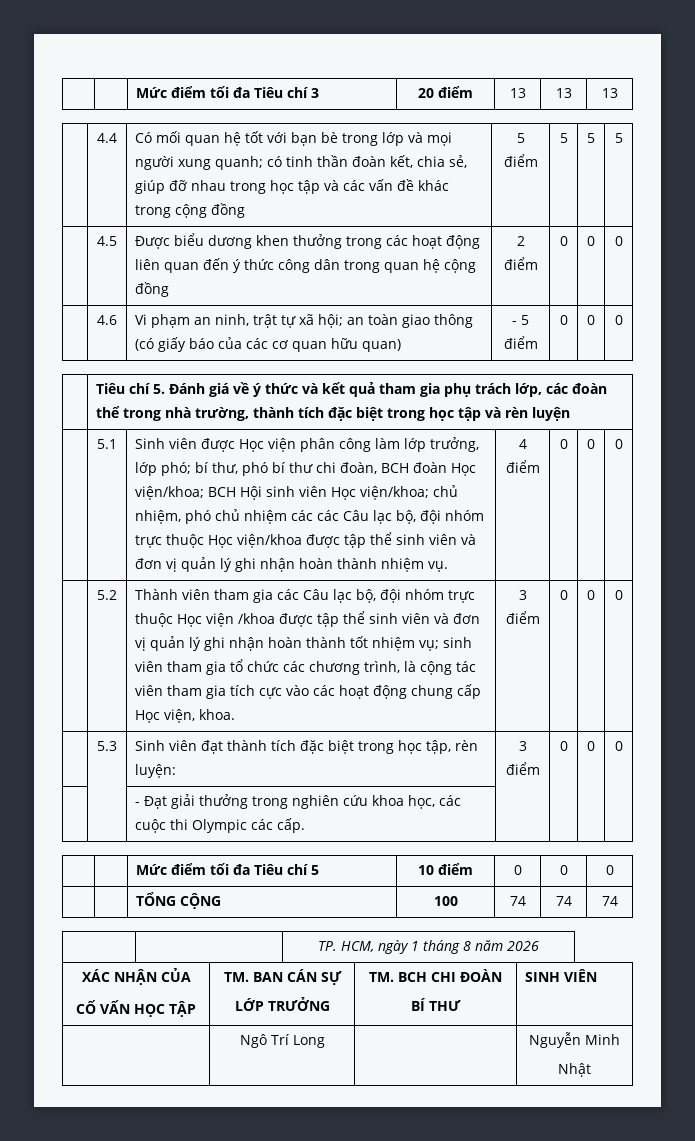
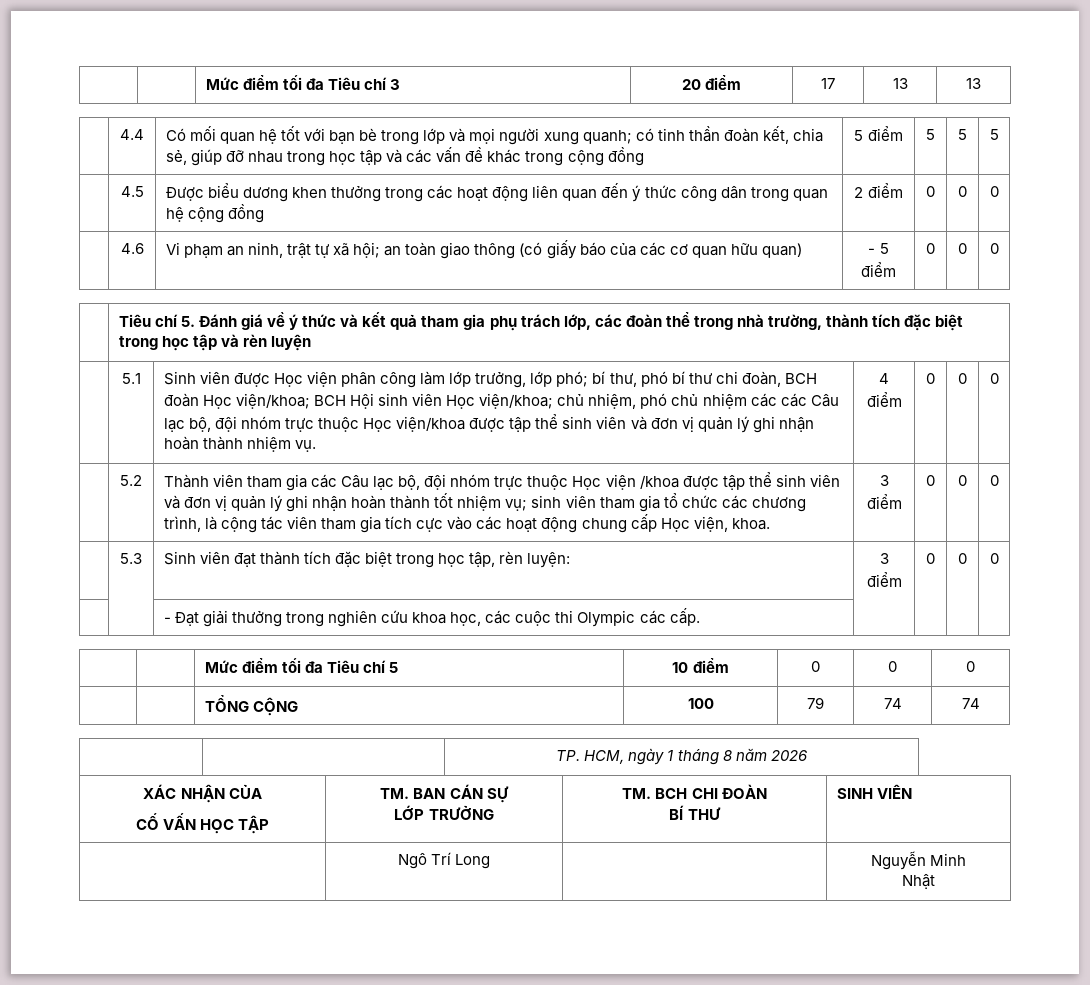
- | | Mức điểm tối đa Tiêu chí 3 | 20 điểm | 13 | 13 | 13
+ | | Mức điểm tối đa Tiêu chí 3 | 20 điểm | 17 | 13 | 13
- | | TỔNG CỘNG | 100 | 74 | 74 | 74
+ | | TỔNG CỘNG | 100 | 79 | 74 | 74

